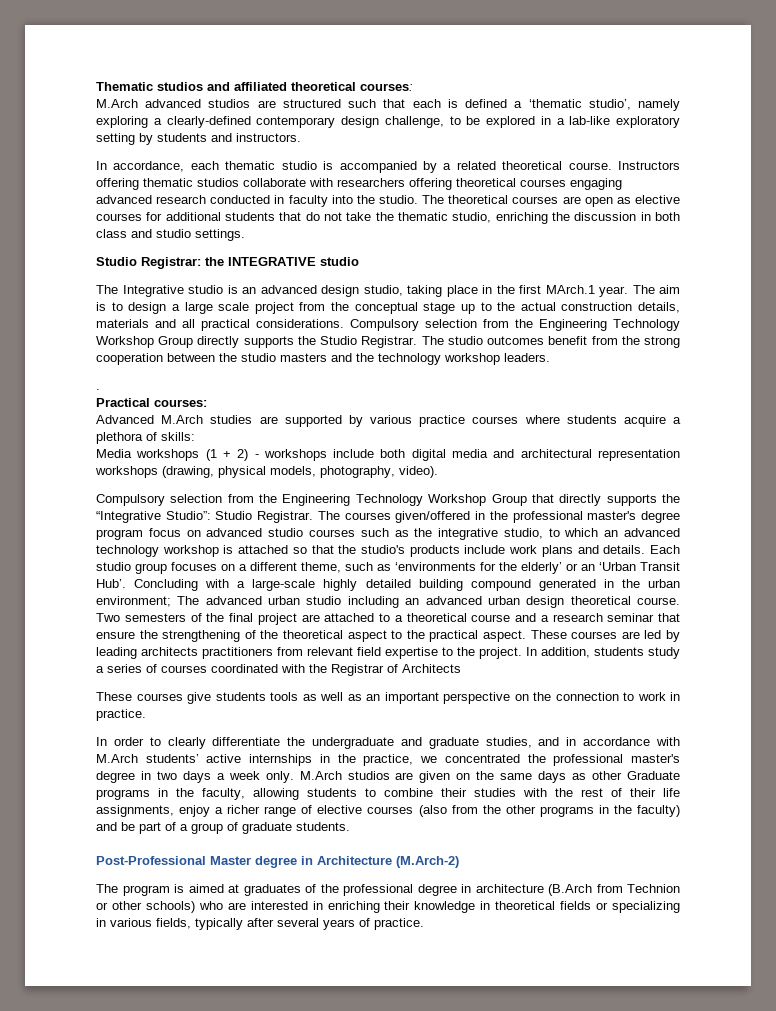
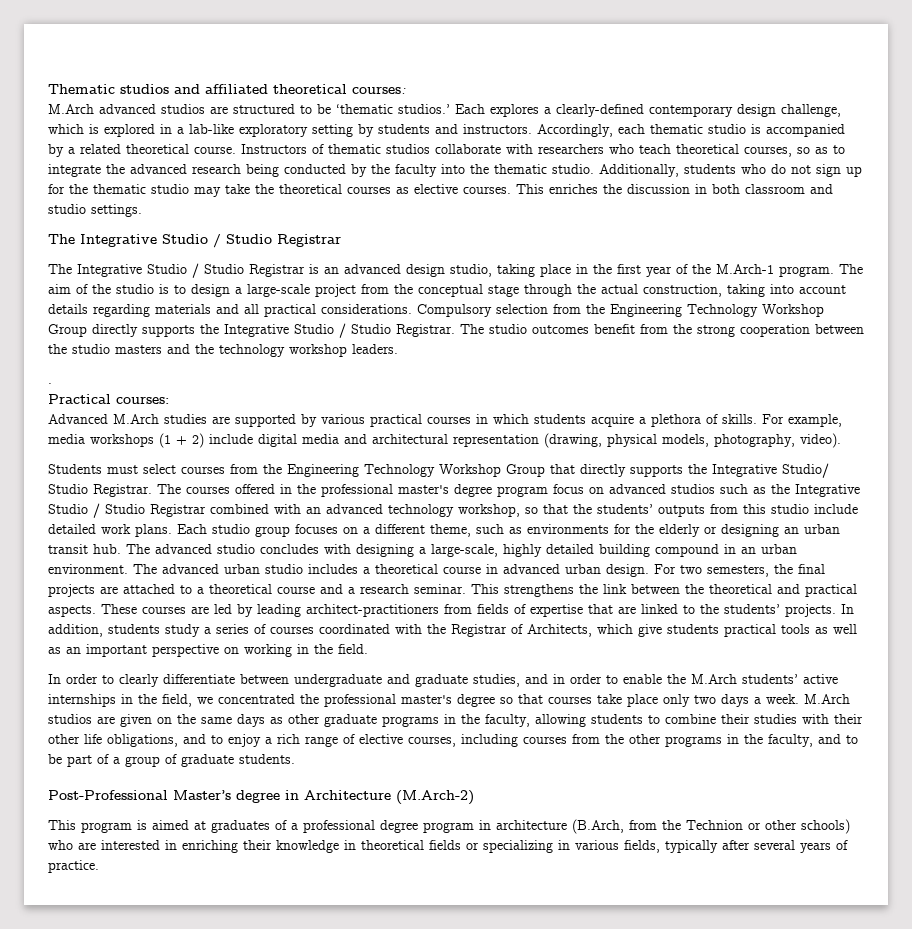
- M.Arch advanced studios are structured such that each is defined a ‘thematic studio’, namely exploring a clearly-defined contemporary design challenge, to be explored in a lab-like exploratory setting by students and instructors.
- In accordance, each thematic studio is accompanied by a related theoretical course.
+ M.Arch advanced studios are structured to be ‘thematic studios.’ Each explores a clearly-defined contemporary design challenge, which is explored in a lab-like exploratory setting by students and instructors. Accordingly, each thematic studio is accompanied by a related theoretical course.
- Instructors offering thematic studios collaborate with researchers offering theoretical courses engaging advanced research conducted in faculty into the studio. The theoretical courses are open as elective courses for additional students that do not take the thematic studio, enriching the discussion in both class and studio settings.
- Studio Registrar: the INTEGRATIVE studio
- The Integrative studio is an advanced design studio, taking place in the first MArch.1 year. The aim is to design a large scale project from the conceptual stage up to the actual construction details, materials and all practical considerations.
+ Instructors of thematic studios collaborate with researchers who teach theoretical courses, so as to integrate the advanced research being conducted by the faculty into the thematic studio. Additionally, students who do not sign up for the thematic studio may take the theoretical courses as elective courses. This enriches the discussion in both classroom and studio settings.
+ The Integrative Studio / Studio Registrar
+ The Integrative Studio / Studio Registrar is an advanced design studio, taking place in the first year of the M.Arch-1 program. The aim of the studio is to design a large-scale project from the conceptual stage through the actual construction, taking into account details regarding materials and all practical considerations.
- Compulsory selection from the Engineering Technology Workshop Group directly supports the Studio Registrar.
+ Compulsory selection from the Engineering Technology Workshop Group directly supports the Integrative Studio / Studio Registrar.
- Advanced M.Arch studies are supported by various practice courses where students acquire a plethora of skills:
- Media workshops (1 + 2) - workshops include both digital media and architectural representation workshops (drawing, physical models, photography, video).
+ Advanced M.Arch studies are supported by various practical courses in which students acquire a plethora of skills. For example, media workshops (1 + 2) include digital media and architectural representation (drawing, physical models, photography, video).
- Compulsory selection from the Engineering Technology Workshop Group that directly supports the “Integrative Studio”: Studio Registrar.
+ Students must select courses from the Engineering Technology Workshop Group that directly supports the Integrative Studio/ Studio Registrar.
- The courses given/offered in the professional master's degree program focus on advanced studio courses such as the integrative studio, to which an advanced technology workshop is attached so that the studio's products include work plans and details.
+ The courses offered in the professional master's degree program focus on advanced studios such as the Integrative Studio / Studio Registrar combined with an advanced technology workshop, so that the students’ outputs from this studio include detailed work plans.
- Each studio group focuses on a different theme, such as ‘environments for the elderly’ or an ‘Urban Transit Hub’. Concluding with a large-scale highly detailed building compound generated in the urban environment; The advanced urban studio including an advanced urban design theoretical course. Two semesters of the final project are attached to a theoretical course and a research seminar that ensure the strengthening of the theoretical aspect to the practical aspect.
+ Each studio group focuses on a different theme, such as environments for the elderly or designing an urban transit hub. The advanced studio concludes with designing a large-scale, highly detailed building compound in an urban environment. The advanced urban studio includes a theoretical course in advanced urban design. For two semesters, the final projects are attached to a theoretical course and a research seminar. This strengthens the link between the theoretical and practical aspects.
- These courses are led by leading architects practitioners from relevant field expertise to the project.
+ These courses are led by leading architect-practitioners from fields of expertise that are linked to the students’ projects.
- In addition, students study a series of courses coordinated with the Registrar of Architects
- These courses give students tools as well as an important perspective on the connection to work in practice.
+ In addition, students study a series of courses coordinated with the Registrar of Architects, which give students practical tools as well as an important perspective on working in the field.
- In order to clearly differentiate the undergraduate and graduate studies, and in accordance with M.Arch students’ active internships in the practice, we concentrated the professional master's degree in two days a week only.
+ In order to clearly differentiate between undergraduate and graduate studies, and in order to enable the M.Arch students’ active internships in the field, we concentrated the professional master's degree so that courses take place only two days a week.
- M.Arch studios are given on the same days as other Graduate programs in the faculty, allowing students to combine their studies with the rest of their life assignments, enjoy a richer range of elective courses (also from the other programs in the faculty) and be part of a group of graduate students.
+ M.Arch studios are given on the same days as other graduate programs in the faculty, allowing students to combine their studies with their other life obligations, and to enjoy a rich range of elective courses, including courses from the other programs in the faculty, and to be part of a group of graduate students.
- Post-Professional Master degree in Architecture (M.Arch-2)
+ Post-Professional Master’s degree in Architecture (M.Arch-2)
- The program is aimed at graduates of the professional degree in architecture (B.Arch from Technion or other schools) who are interested in enriching their knowledge in theoretical fields or specializing in various fields, typically after several years of practice.
+ This program is aimed at graduates of a professional degree program in architecture (B.Arch, from the Technion or other schools) who are interested in enriching their knowledge in theoretical fields or specializing in various fields, typically after several years of practice.

